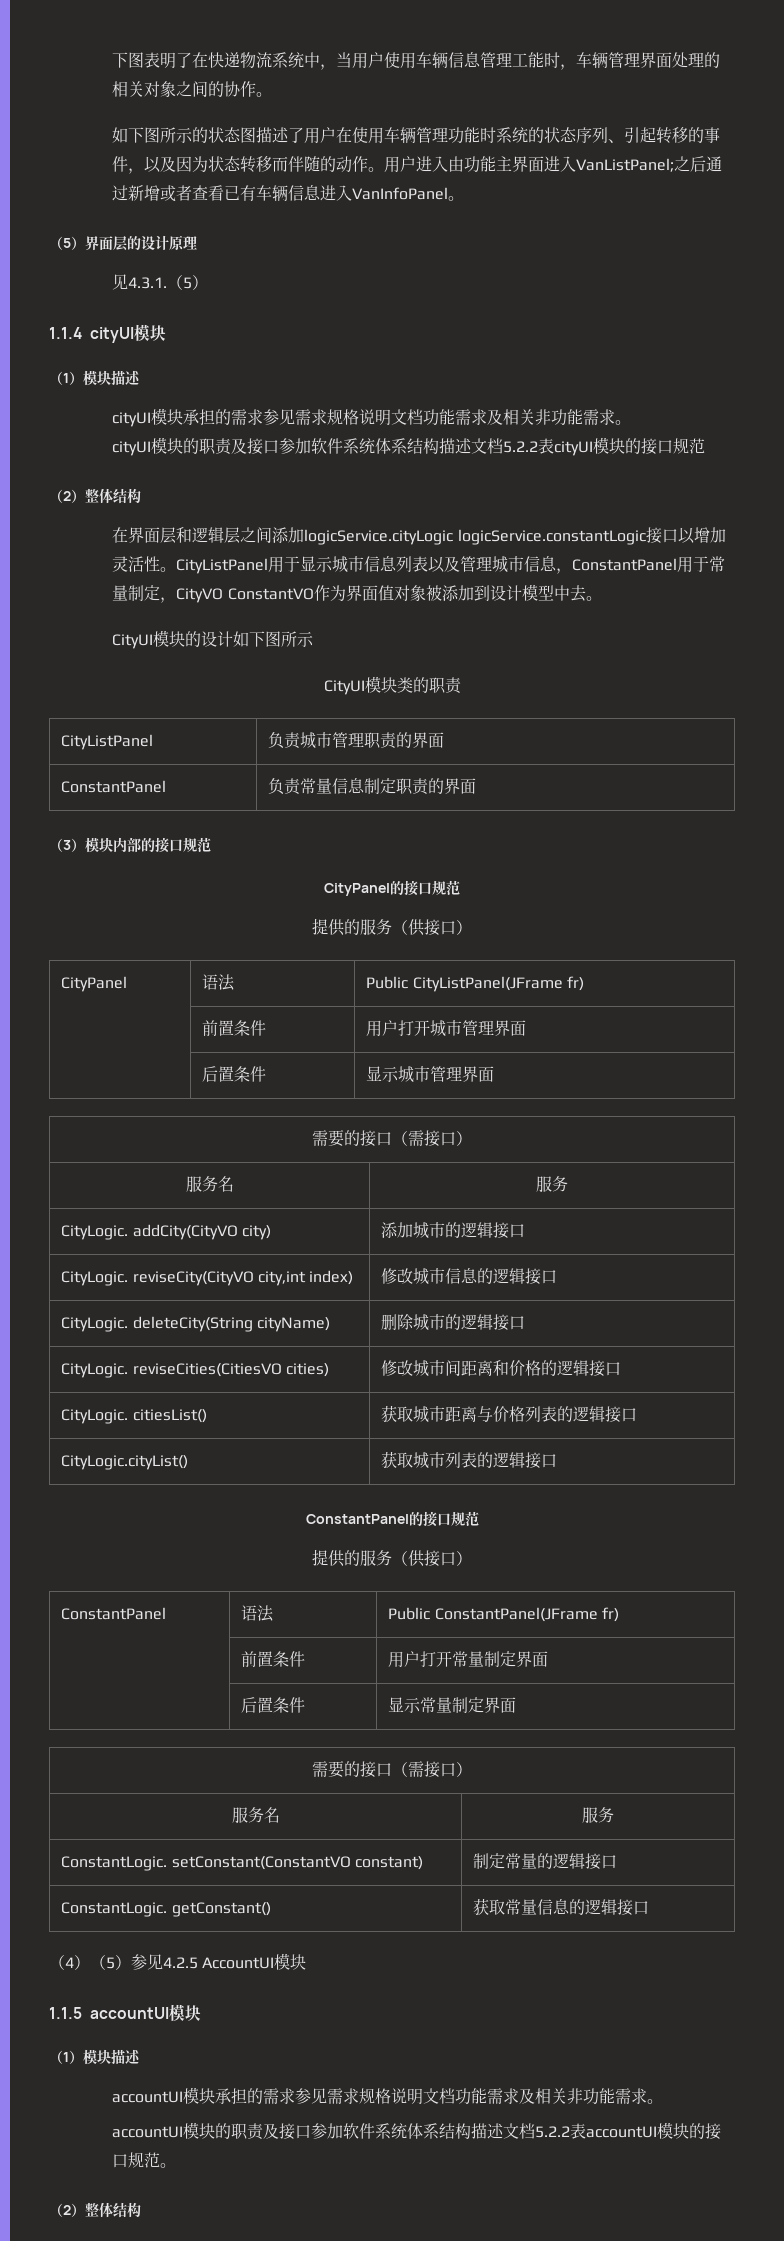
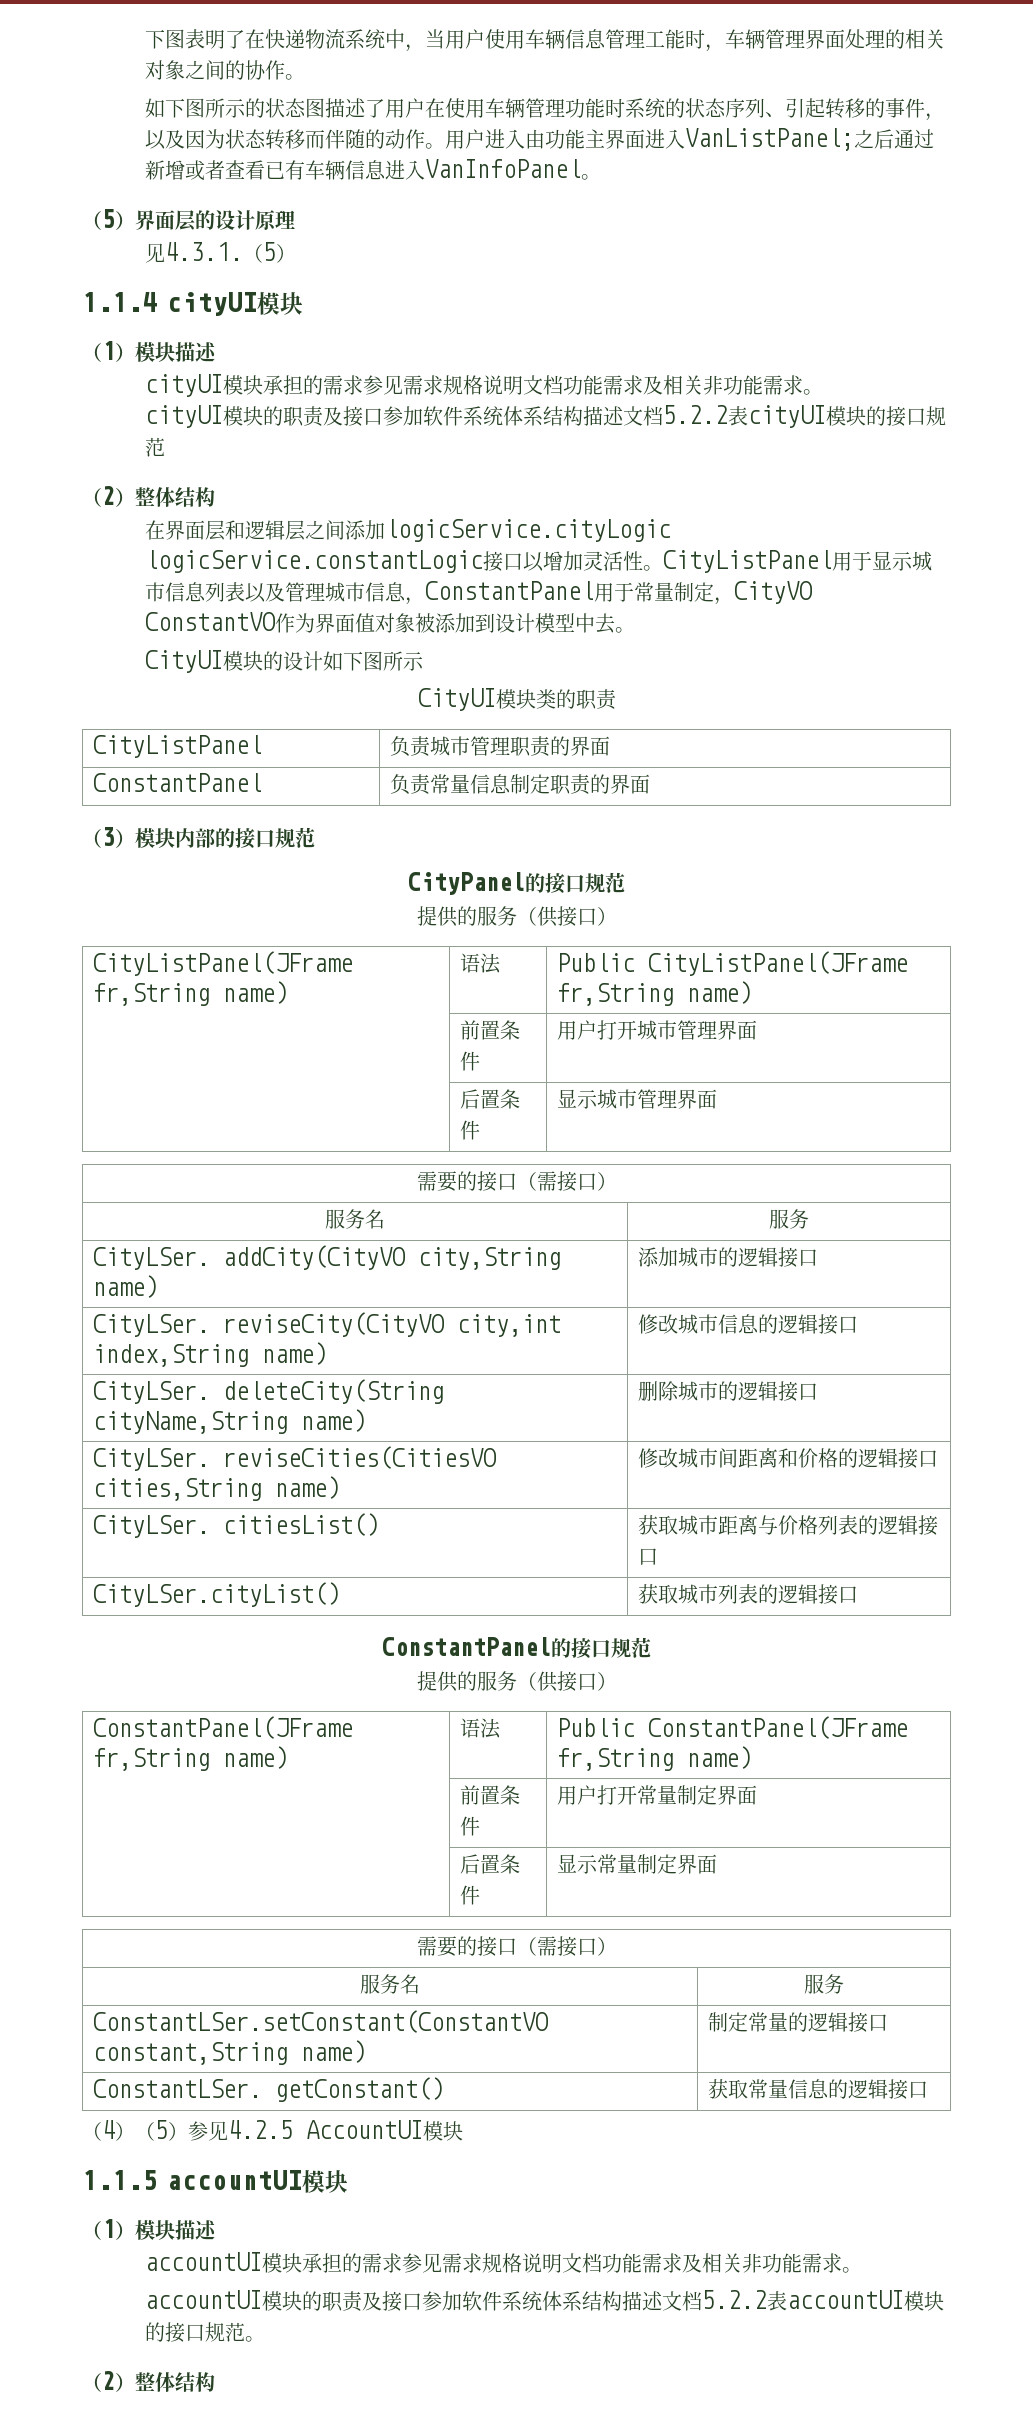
- CityPanel | 语法 | Public CityListPanel(JFrame fr)
+ CityListPanel(JFrame fr,String name) | 语法 | Public CityListPanel(JFrame fr,String name)
- CityLogic. addCity(CityVO city) | 添加城市的逻辑接口
+ CityLSer. addCity(CityVO city,String name) | 添加城市的逻辑接口
- CityLogic. reviseCity(CityVO city,int index) | 修改城市信息的逻辑接口
+ CityLSer. reviseCity(CityVO city,int index,String name) | 修改城市信息的逻辑接口
- CityLogic. deleteCity(String cityName) | 删除城市的逻辑接口
+ CityLSer. deleteCity(String cityName,String name) | 删除城市的逻辑接口
- CityLogic. reviseCities(CitiesVO cities) | 修改城市间距离和价格的逻辑接口
+ CityLSer. reviseCities(CitiesVO cities,String name) | 修改城市间距离和价格的逻辑接口
- CityLogic. citiesList() | 获取城市距离与价格列表的逻辑接口
+ CityLSer. citiesList() | 获取城市距离与价格列表的逻辑接口
- CityLogic.cityList() | 获取城市列表的逻辑接口
+ CityLSer.cityList() | 获取城市列表的逻辑接口
- ConstantPanel | 语法 | Public ConstantPanel(JFrame fr)
+ ConstantPanel(JFrame fr,String name) | 语法 | Public ConstantPanel(JFrame fr,String name)
- ConstantLogic. setConstant(ConstantVO constant) | 制定常量的逻辑接口
+ ConstantLSer.setConstant(ConstantVO constant,String name) | 制定常量的逻辑接口
- ConstantLogic. getConstant() | 获取常量信息的逻辑接口
+ ConstantLSer. getConstant() | 获取常量信息的逻辑接口

